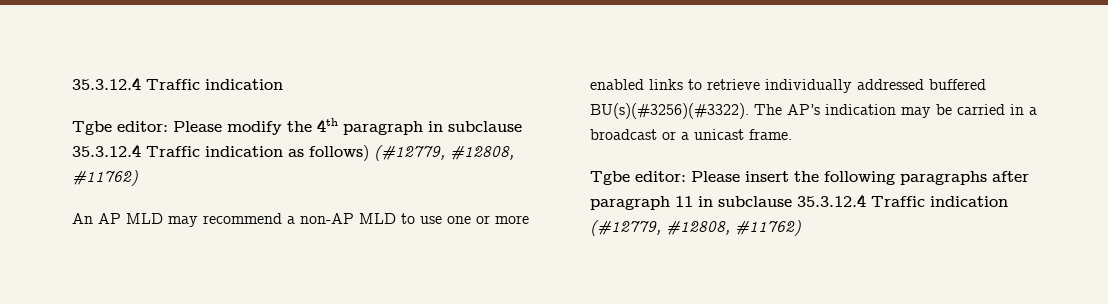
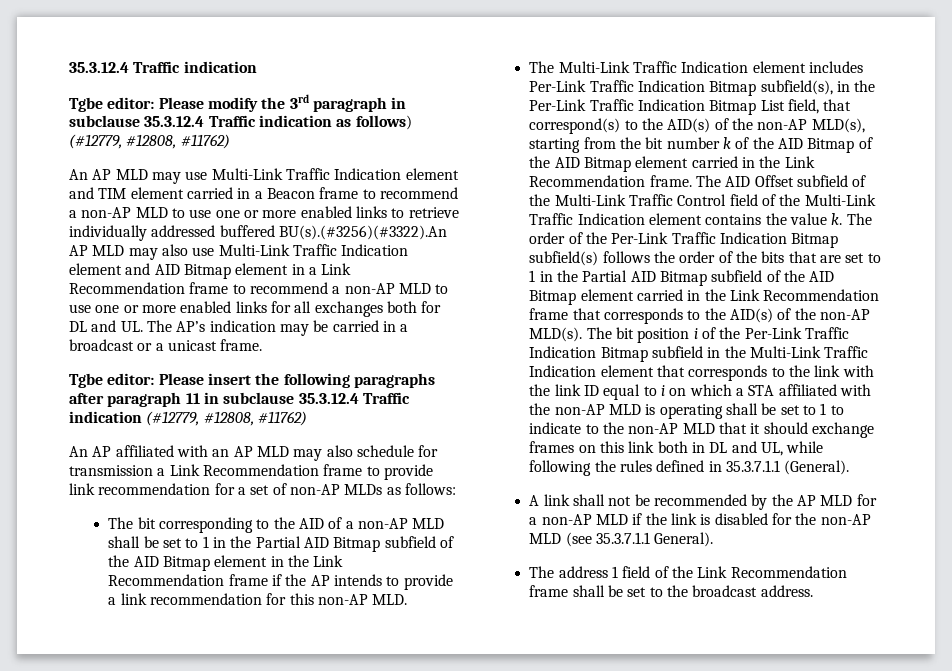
- Tgbe editor: Please modify the 4th paragraph in subclause 35.3.12.4 Traffic indication as follows) (#12779, #12808, #11762)
+ Tgbe editor: Please modify the 3rd paragraph in subclause 35.3.12.4 Traffic indication as follows) (#12779, #12808, #11762)
- An AP MLD may recommend a non-AP MLD to use one or more enabled links to retrieve individually addressed buffered BU(s)(#3256)(#3322). The AP’s indication may be carried in a broadcast or a unicast frame.
+ An AP MLD may use Multi-Link Traffic Indication element and TIM element carried in a Beacon frame to recommend a non-AP MLD to use one or more enabled links to retrieve individually addressed buffered BU(s).(#3256)(#3322).An AP MLD may also use Multi-Link Traffic Indication element and AID Bitmap element in a Link Recommendation frame to recommend a non-AP MLD to use one or more enabled links for all exchanges both for DL and UL. The AP’s indication may be carried in a broadcast or a unicast frame.
+ An AP affiliated with an AP MLD may also schedule for transmission a Link Recommendation frame to provide link recommendation for a set of non-AP MLDs as follows:
+ The bit corresponding to the AID of a non-AP MLD shall be set to 1 in the Partial AID Bitmap subfield of the AID Bitmap element in the Link Recommendation frame if the AP intends to provide a link recommendation for this non-AP MLD.
+ The Multi-Link Traffic Indication element includes Per-Link Traffic Indication Bitmap subfield(s), in the Per-Link Traffic Indication Bitmap List field, that correspond(s) to the AID(s) of the non-AP MLD(s), starting from the bit number k of the AID Bitmap of the AID Bitmap element carried in the Link Recommendation frame. The AID Offset subfield of the Multi-Link Traffic Control field of the Multi-Link Traffic Indication element contains the value k. The order of the Per-Link Traffic Indication Bitmap subfield(s) follows the order of the bits that are set to 1 in the Partial AID Bitmap subfield of the AID Bitmap element carried in the Link Recommendation frame that corresponds to the AID(s) of the non-AP MLD(s). The bit position i of the Per-Link Traffic Indication Bitmap subfield in the Multi-Link Traffic Indication element that corresponds to the link with the link ID equal to i on which a STA affiliated with the non-AP MLD is operating shall be set to 1 to indicate to the non-AP MLD that it should exchange frames on this link both in DL and UL, while following the rules defined in 35.3.7.1.1 (General).
+ A link shall not be recommended by the AP MLD for a non-AP MLD if the link is disabled for the non-AP MLD (see 35.3.7.1.1 General).
+ The address 1 field of the Link Recommendation frame shall be set to the broadcast address.

